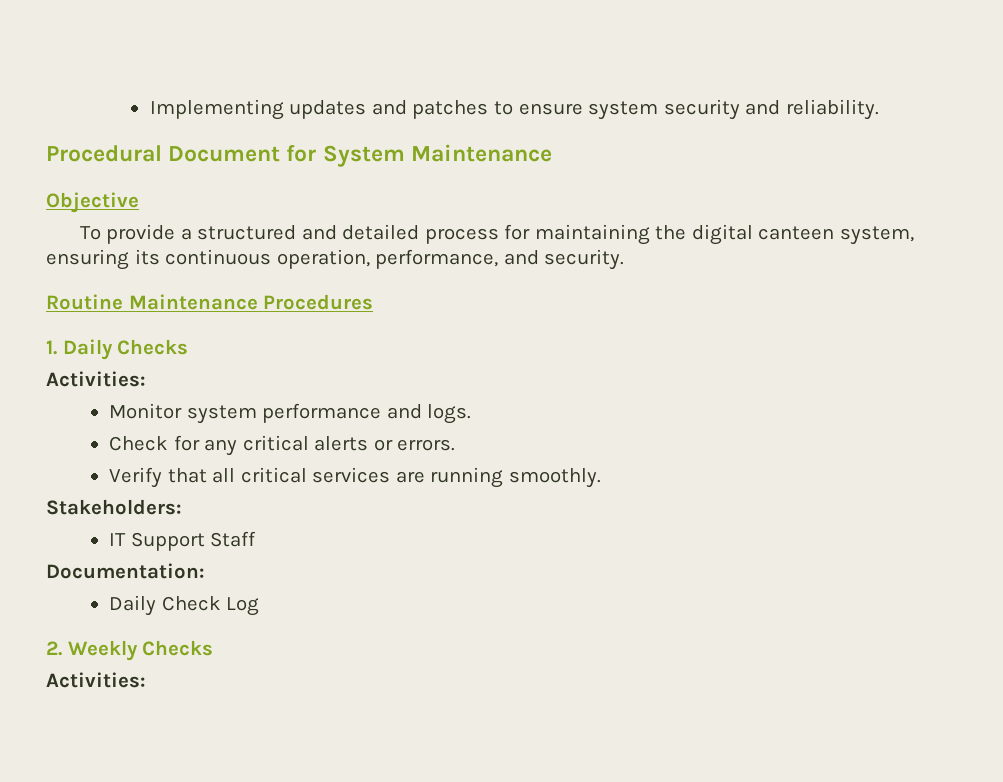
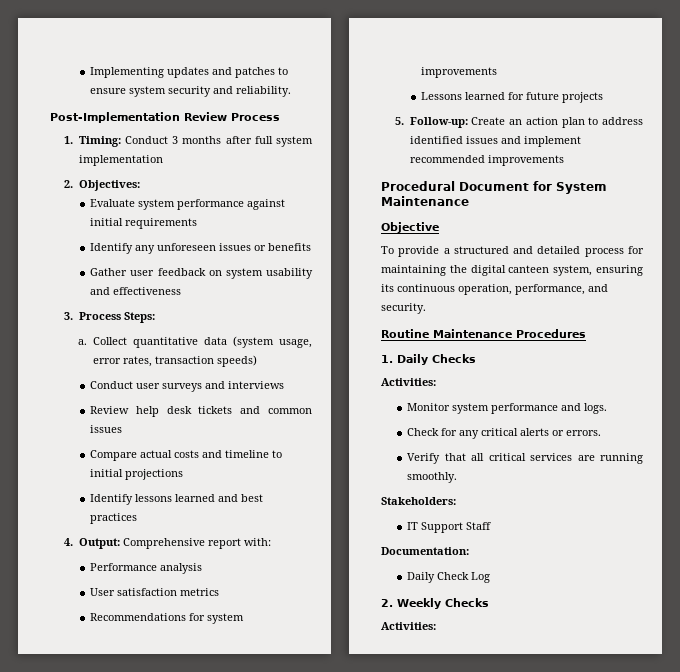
+ Post-Implementation Review Process
+ 1. Timing: Conduct 3 months after full system implementation
+ 2. Objectives:
+ Evaluate system performance against initial requirements
+ Identify any unforeseen issues or benefits
+ Gather user feedback on system usability and effectiveness
+ 3. Process Steps:
+ a. Collect quantitative data (system usage, error rates, transaction speeds)
+ Conduct user surveys and interviews
+ Review help desk tickets and common issues
+ Compare actual costs and timeline to initial projections
+ Identify lessons learned and best practices
+ 4. Output: Comprehensive report with:
+ Performance analysis
+ User satisfaction metrics
+ Recommendations for system improvements
+ Lessons learned for future projects
+ 5. Follow-up: Create an action plan to address identified issues and implement recommended improvements

